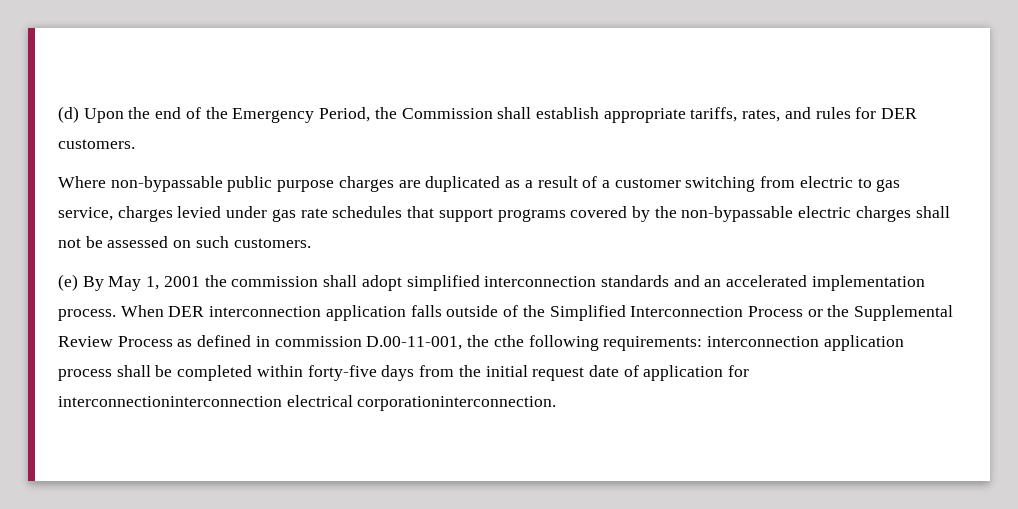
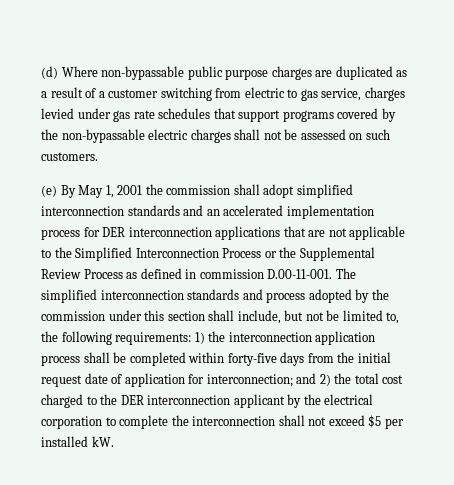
- (d) Upon the end of the Emergency Period, the Commission shall establish appropriate tariffs, rates, and rules for DER customers.
- Where non-bypassable public purpose charges are duplicated as a result of a customer switching from electric to gas service, charges levied under gas rate schedules that support programs covered by the non-bypassable electric charges shall not be assessed on such customers.
+ (d) Where non-bypassable public purpose charges are duplicated as a result of a customer switching from electric to gas service, charges levied under gas rate schedules that support programs covered by the non-bypassable electric charges shall not be assessed on such customers.
- (e) By May 1, 2001 the commission shall adopt simplified interconnection standards and an accelerated implementation process. When DER interconnection application falls outside of the Simplified Interconnection Process or the Supplemental Review Process as defined in commission D.00-11-001, the cthe following requirements: interconnection application process shall be completed within forty-five days from the initial request date of application for interconnectioninterconnection electrical corporationinterconnection.
+ (e) By May 1, 2001 the commission shall adopt simplified interconnection standards and an accelerated implementation process for DER interconnection applications that are not applicable to the Simplified Interconnection Process or the Supplemental Review Process as defined in commission D.00-11-001. The simplified interconnection standards and process adopted by the commission under this section shall include, but not be limited to, the following requirements: 1) the interconnection application process shall be completed within forty-five days from the initial request date of application for interconnection; and 2) the total cost charged to the DER interconnection applicant by the electrical corporation to complete the interconnection shall not exceed $5 per installed kW.

